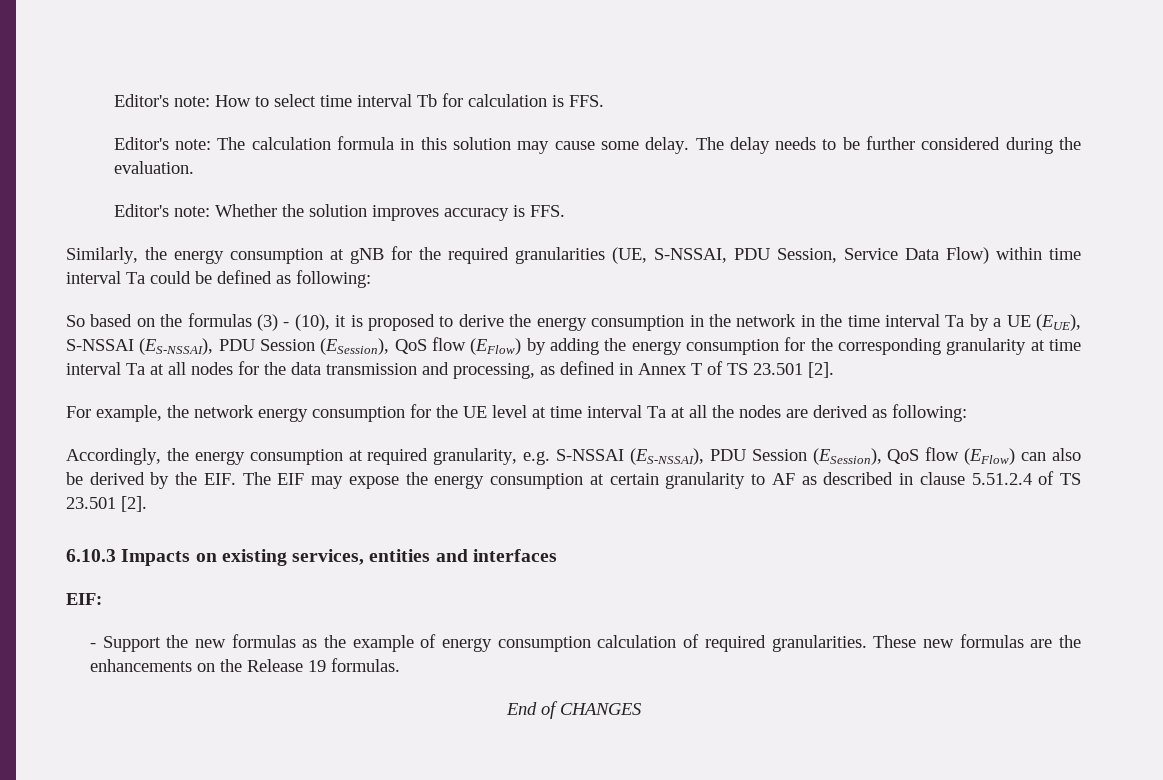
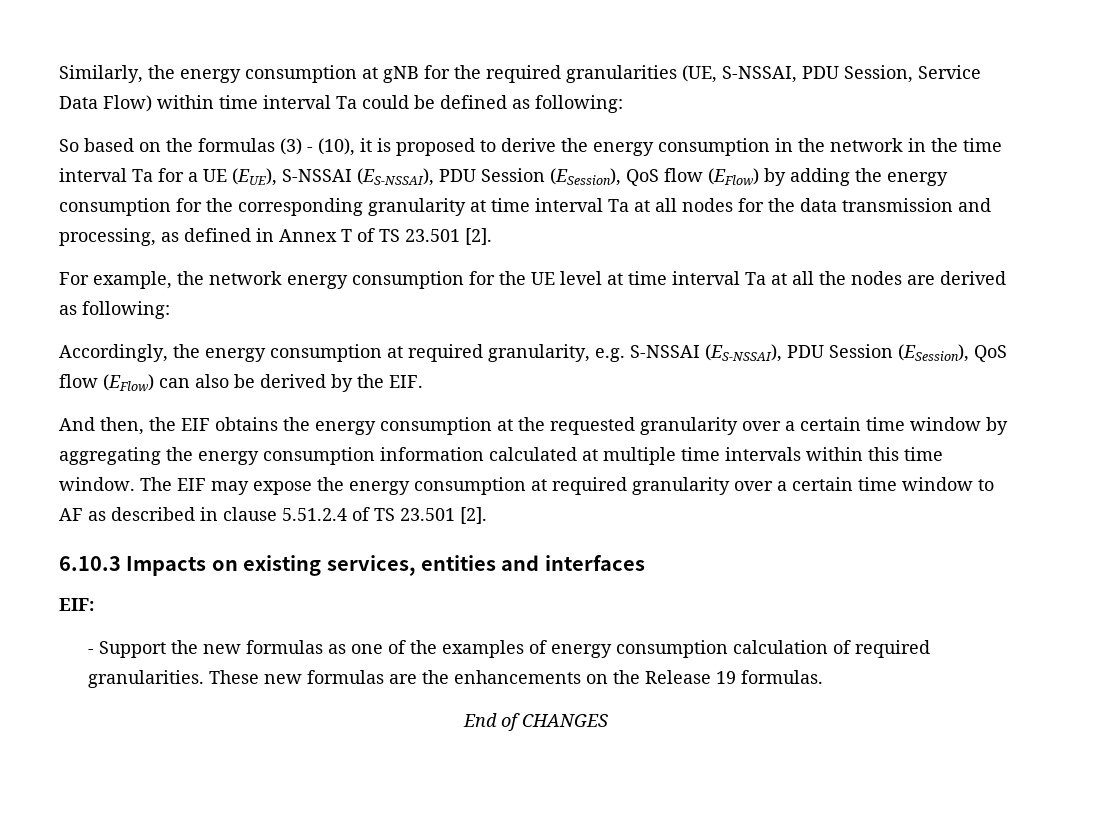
- Editor's note: How to select time interval Tb for calculation is FFS.
- Editor's note: The calculation formula in this solution may cause some delay. The delay needs to be further considered during the evaluation.
- Editor's note: Whether the solution improves accuracy is FFS.
- So based on the formulas (3) - (10), it is proposed to derive the energy consumption in the network in the time interval Ta by a UE (EUE), S-NSSAI (ES-NSSAI), PDU Session (ESession), QoS flow (EFlow) by adding the energy consumption for the corresponding granularity at time interval Ta at all nodes for the data transmission and processing, as defined in Annex T of TS 23.501 [2].
+ So based on the formulas (3) - (10), it is proposed to derive the energy consumption in the network in the time interval Ta for a UE (EUE), S-NSSAI (ES-NSSAI), PDU Session (ESession), QoS flow (EFlow) by adding the energy consumption for the corresponding granularity at time interval Ta at all nodes for the data transmission and processing, as defined in Annex T of TS 23.501 [2].
- Accordingly, the energy consumption at required granularity, e.g. S-NSSAI (ES-NSSAI), PDU Session (ESession), QoS flow (EFlow) can also be derived by the EIF. The EIF may expose the energy consumption at certain granularity to AF as described in clause 5.51.2.4 of TS 23.501 [2].
+ Accordingly, the energy consumption at required granularity, e.g. S-NSSAI (ES-NSSAI), PDU Session (ESession), QoS flow (EFlow) can also be derived by the EIF.
+ And then, the EIF obtains the energy consumption at the requested granularity over a certain time window by aggregating the energy consumption information calculated at multiple time intervals within this time window. The EIF may expose the energy consumption at required granularity over a certain time window to AF as described in clause 5.51.2.4 of TS 23.501 [2].
- - Support the new formulas as the example of energy consumption calculation of required granularities.
+ - Support the new formulas as one of the examples of energy consumption calculation of required granularities.

